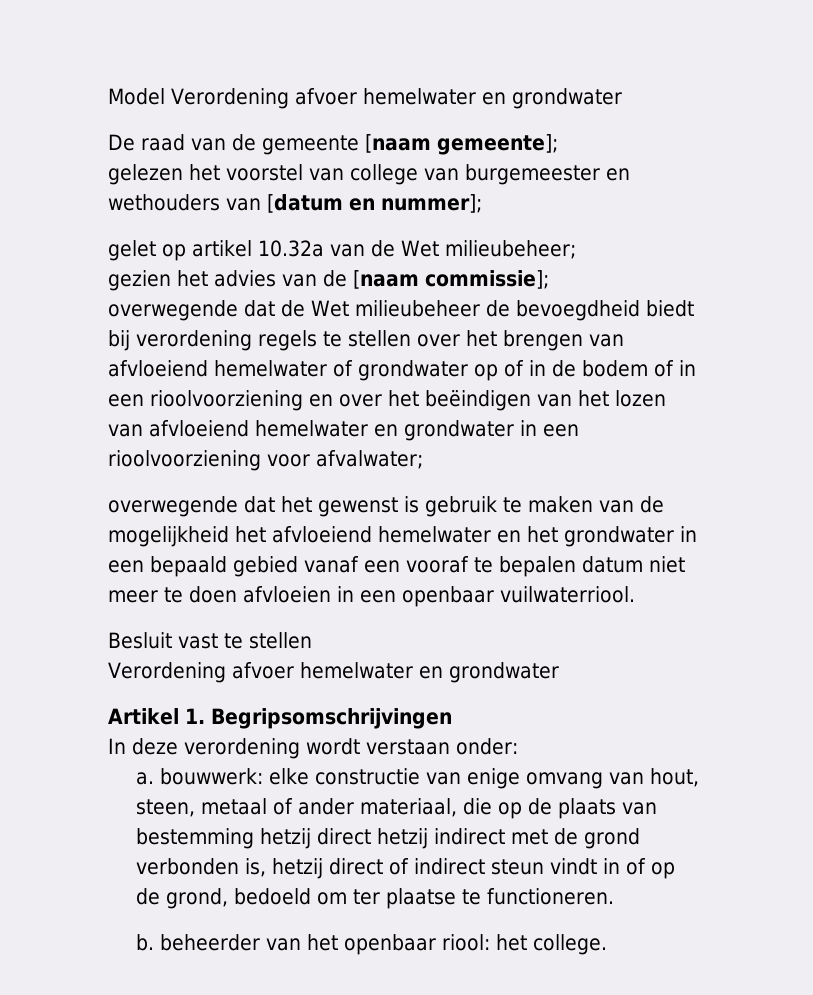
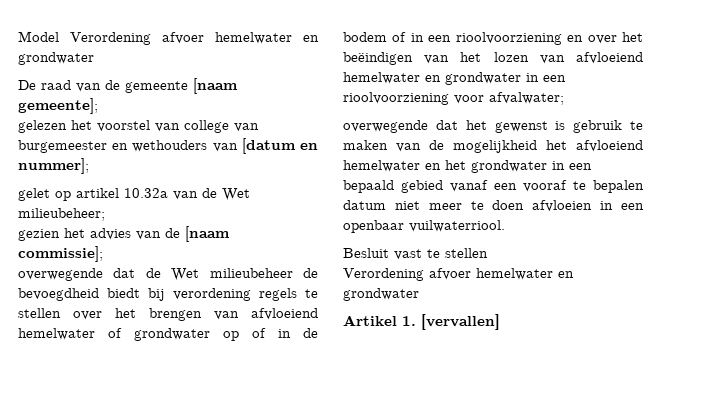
- Artikel 1. Begripsomschrijvingen
- In deze verordening wordt verstaan onder:
- a. bouwwerk: elke constructie van enige omvang van hout, steen, metaal of ander materiaal, die op de plaats van bestemming hetzij direct hetzij indirect met de grond verbonden is, hetzij direct of indirect steun vindt in of op de grond, bedoeld om ter plaatse te functioneren.
- b. beheerder van het openbaar riool: het college.
+ Artikel 1. [vervallen]

